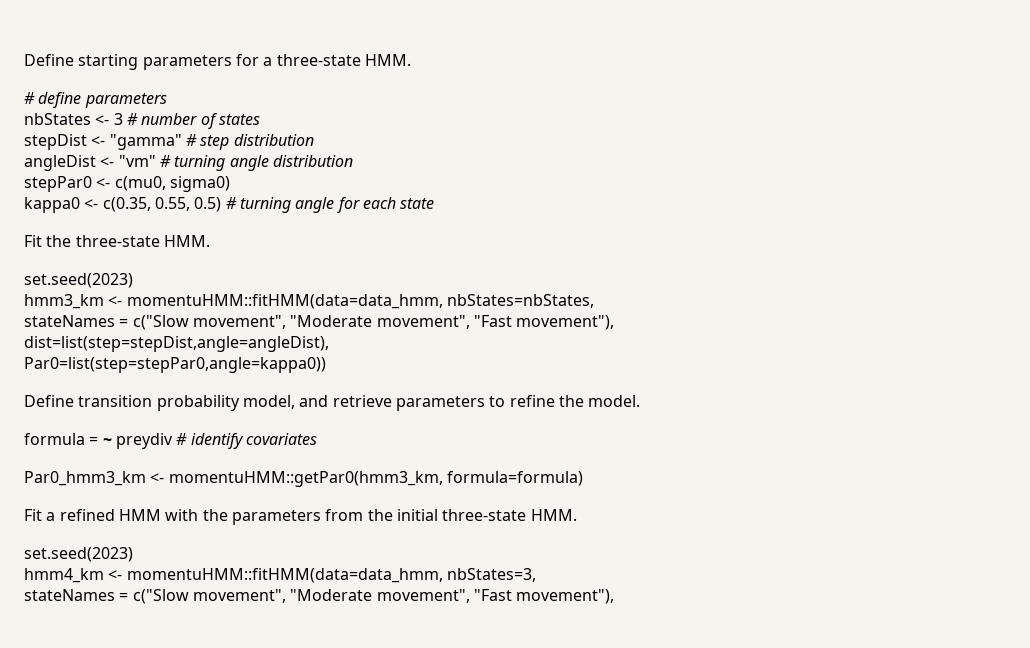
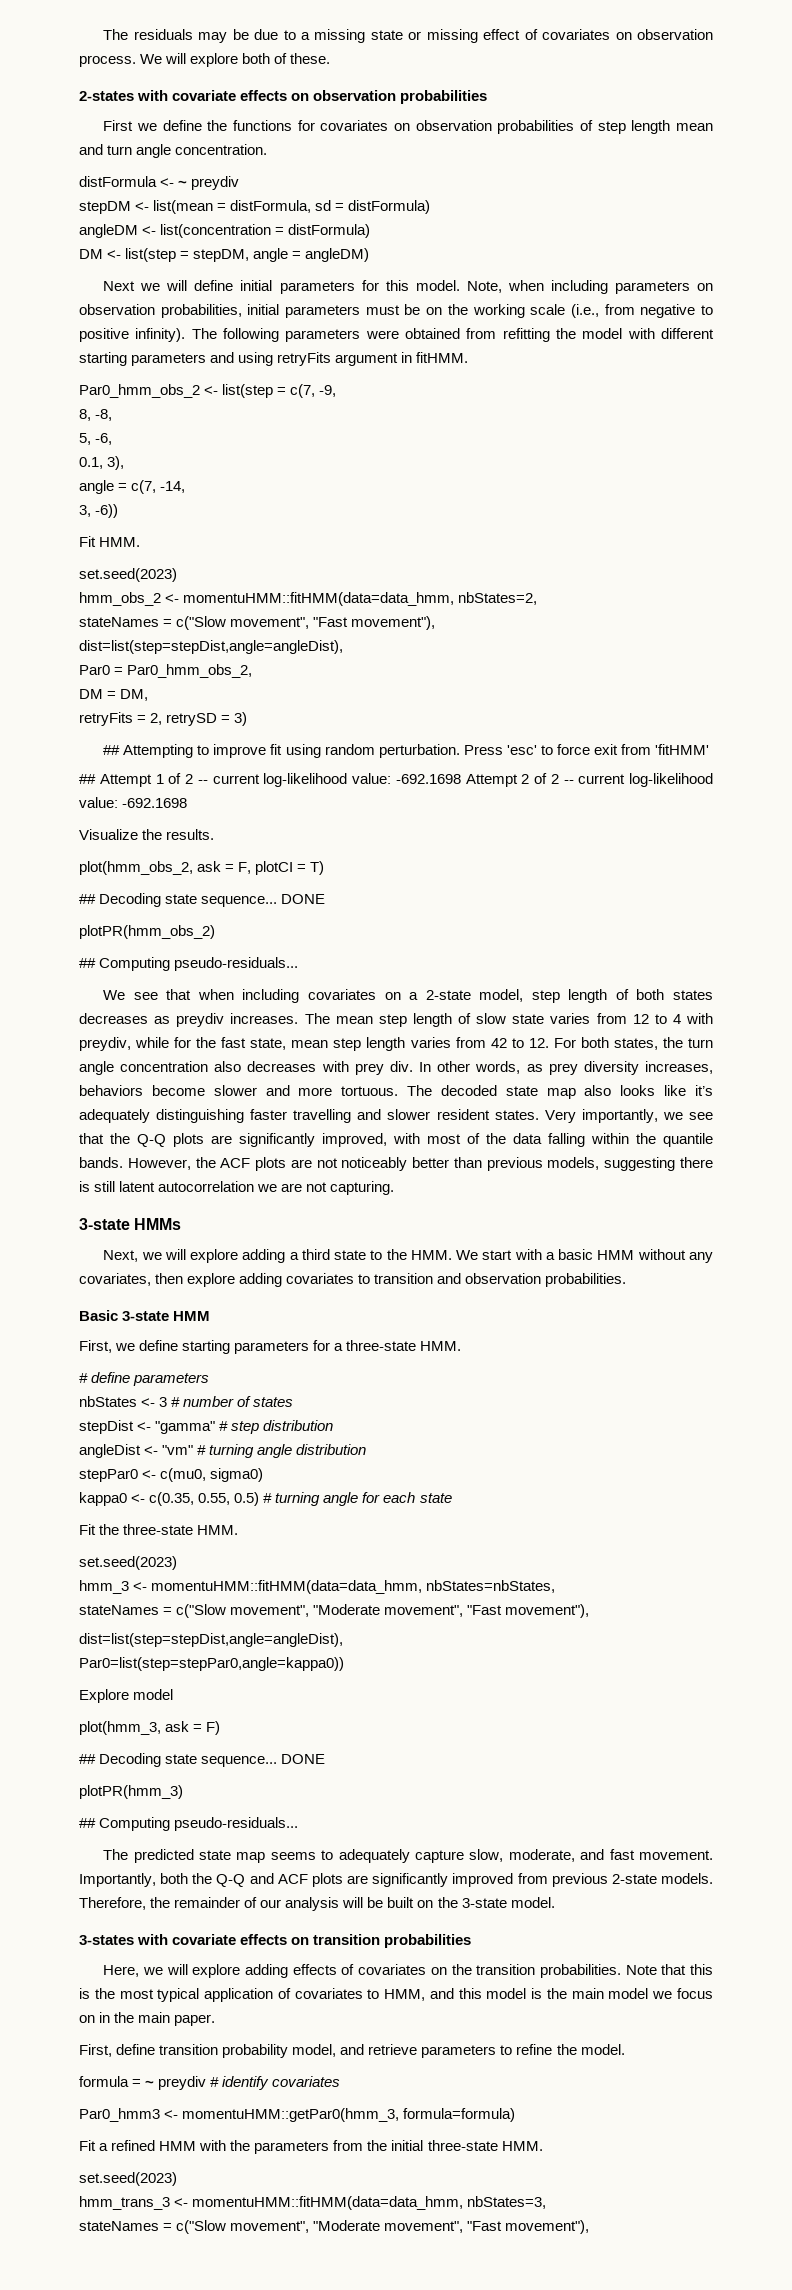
- Define starting parameters for a three-state HMM.
+ The residuals may be due to a missing state or missing effect of covariates on observation process. We will explore both of these.
+ 2-states with covariate effects on observation probabilities
+ First we define the functions for covariates on observation probabilities of step length mean and turn angle concentration.
+ distFormula <- ~ preydiv
+ stepDM <- list(mean = distFormula, sd = distFormula)
+ angleDM <- list(concentration = distFormula)
+ DM <- list(step = stepDM, angle = angleDM)
+ Next we will define initial parameters for this model. Note, when including parameters on observation probabilities, initial parameters must be on the working scale (i.e., from negative to positive infinity). The following parameters were obtained from refitting the model with different starting parameters and using retryFits argument in fitHMM.
+ Par0_hmm_obs_2 <- list(step = c(7, -9,
+ 8, -8,
+ 5, -6,
+ 0.1, 3),
+ angle = c(7, -14,
+ 3, -6))
+ Fit HMM.
+ set.seed(2023)
+ hmm_obs_2 <- momentuHMM::fitHMM(data=data_hmm, nbStates=2,
+ stateNames = c("Slow movement", "Fast movement"),
+ dist=list(step=stepDist,angle=angleDist),
+ Par0 = Par0_hmm_obs_2,
+ DM = DM,
+ retryFits = 2, retrySD = 3)
+ ## Attempting to improve fit using random perturbation. Press 'esc' to force exit from 'fitHMM'
+ ## Attempt 1 of 2 -- current log-likelihood value: -692.1698 Attempt 2 of 2 -- current log-likelihood value: -692.1698
+ Visualize the results.
+ plot(hmm_obs_2, ask = F, plotCI = T)
+ ## Decoding state sequence... DONE
+ plotPR(hmm_obs_2)
+ ## Computing pseudo-residuals...
+ We see that when including covariates on a 2-state model, step length of both states decreases as preydiv increases. The mean step length of slow state varies from 12 to 4 with preydiv, while for the fast state, mean step length varies from 42 to 12. For both states, the turn angle concentration also decreases with prey div. In other words, as prey diversity increases, behaviors become slower and more tortuous. The decoded state map also looks like it’s adequately distinguishing faster travelling and slower resident states. Very importantly, we see that the Q-Q plots are significantly improved, with most of the data falling within the quantile bands. However, the ACF plots are not noticeably better than previous models, suggesting there is still latent autocorrelation we are not capturing.
+ 3-state HMMs
+ Next, we will explore adding a third state to the HMM. We start with a basic HMM without any covariates, then explore adding covariates to transition and observation probabilities.
+ Basic 3-state HMM
+ First, we define starting parameters for a three-state HMM.
- hmm3_km <- momentuHMM::fitHMM(data=data_hmm, nbStates=nbStates,
+ hmm_3 <- momentuHMM::fitHMM(data=data_hmm, nbStates=nbStates,
- Define transition probability model, and retrieve parameters to refine the model.
+ Explore model
+ plot(hmm_3, ask = F)
+ ## Decoding state sequence... DONE
+ plotPR(hmm_3)
+ ## Computing pseudo-residuals...
+ The predicted state map seems to adequately capture slow, moderate, and fast movement. Importantly, both the Q-Q and ACF plots are significantly improved from previous 2-state models. Therefore, the remainder of our analysis will be built on the 3-state model.
+ 3-states with covariate effects on transition probabilities
+ Here, we will explore adding effects of covariates on the transition probabilities. Note that this is the most typical application of covariates to HMM, and this model is the main model we focus on in the main paper.
+ First, define transition probability model, and retrieve parameters to refine the model.
- Par0_hmm3_km <- momentuHMM::getPar0(hmm3_km, formula=formula)
+ Par0_hmm3 <- momentuHMM::getPar0(hmm_3, formula=formula)
- hmm4_km <- momentuHMM::fitHMM(data=data_hmm, nbStates=3,
+ hmm_trans_3 <- momentuHMM::fitHMM(data=data_hmm, nbStates=3,

